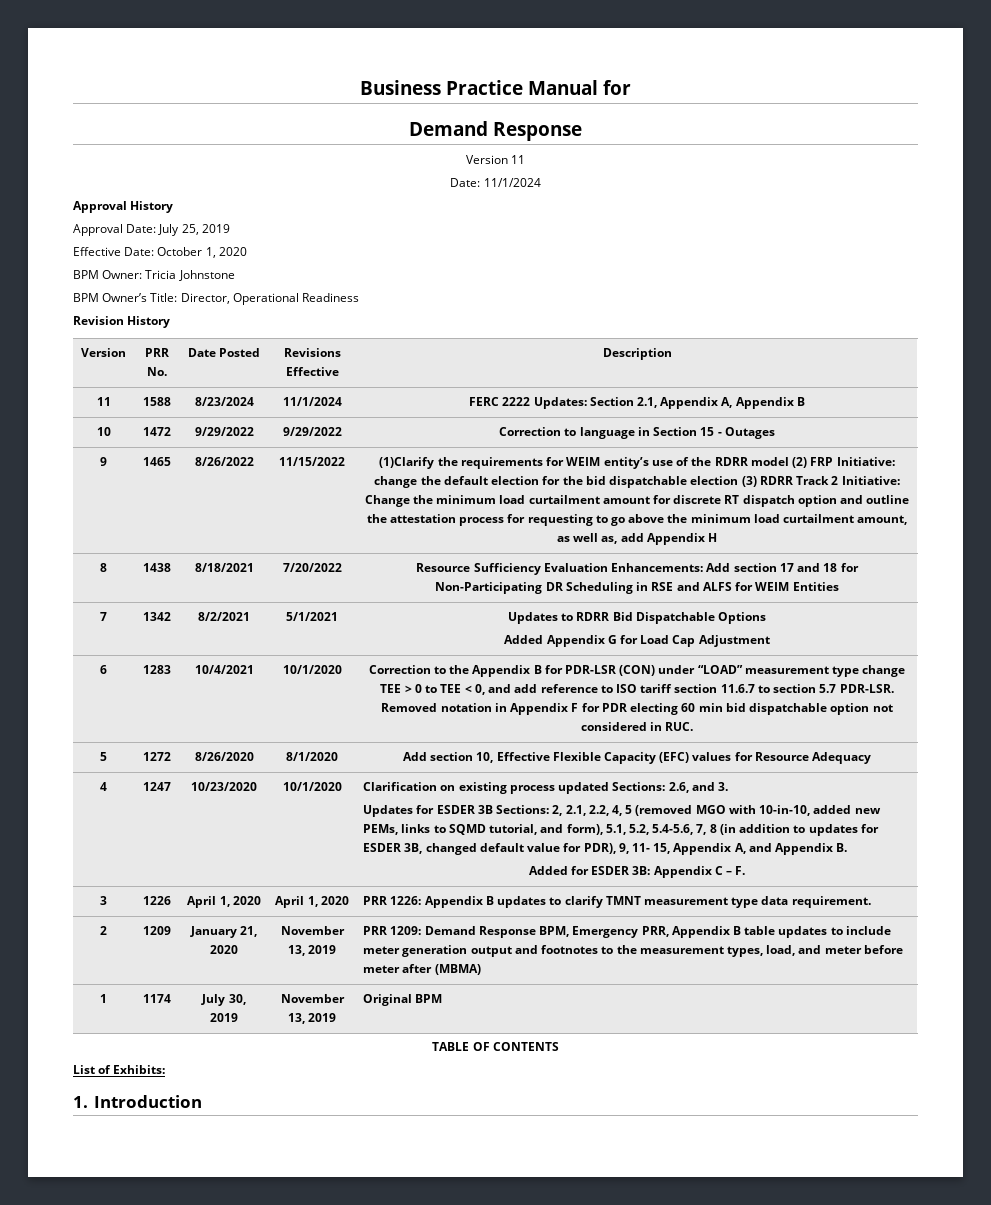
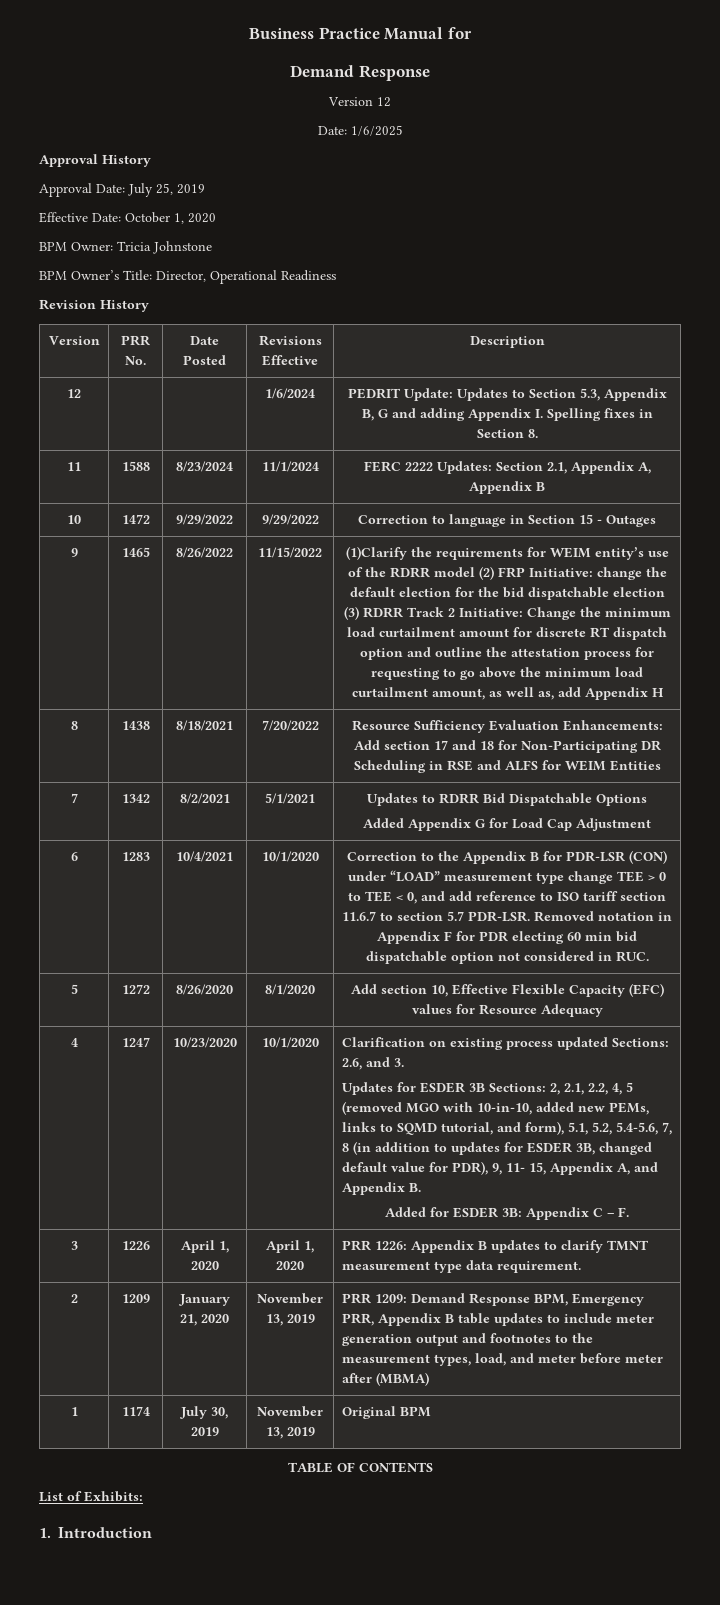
- Version 11
- Date: 11/1/2024
+ Version 12
+ Date: 1/6/2025
+ 12 | | | 1/6/2024 | PEDRIT Update: Updates to Section 5.3, Appendix B, G and adding Appendix I. Spelling fixes in Section 8.

